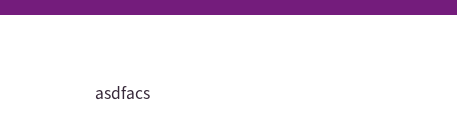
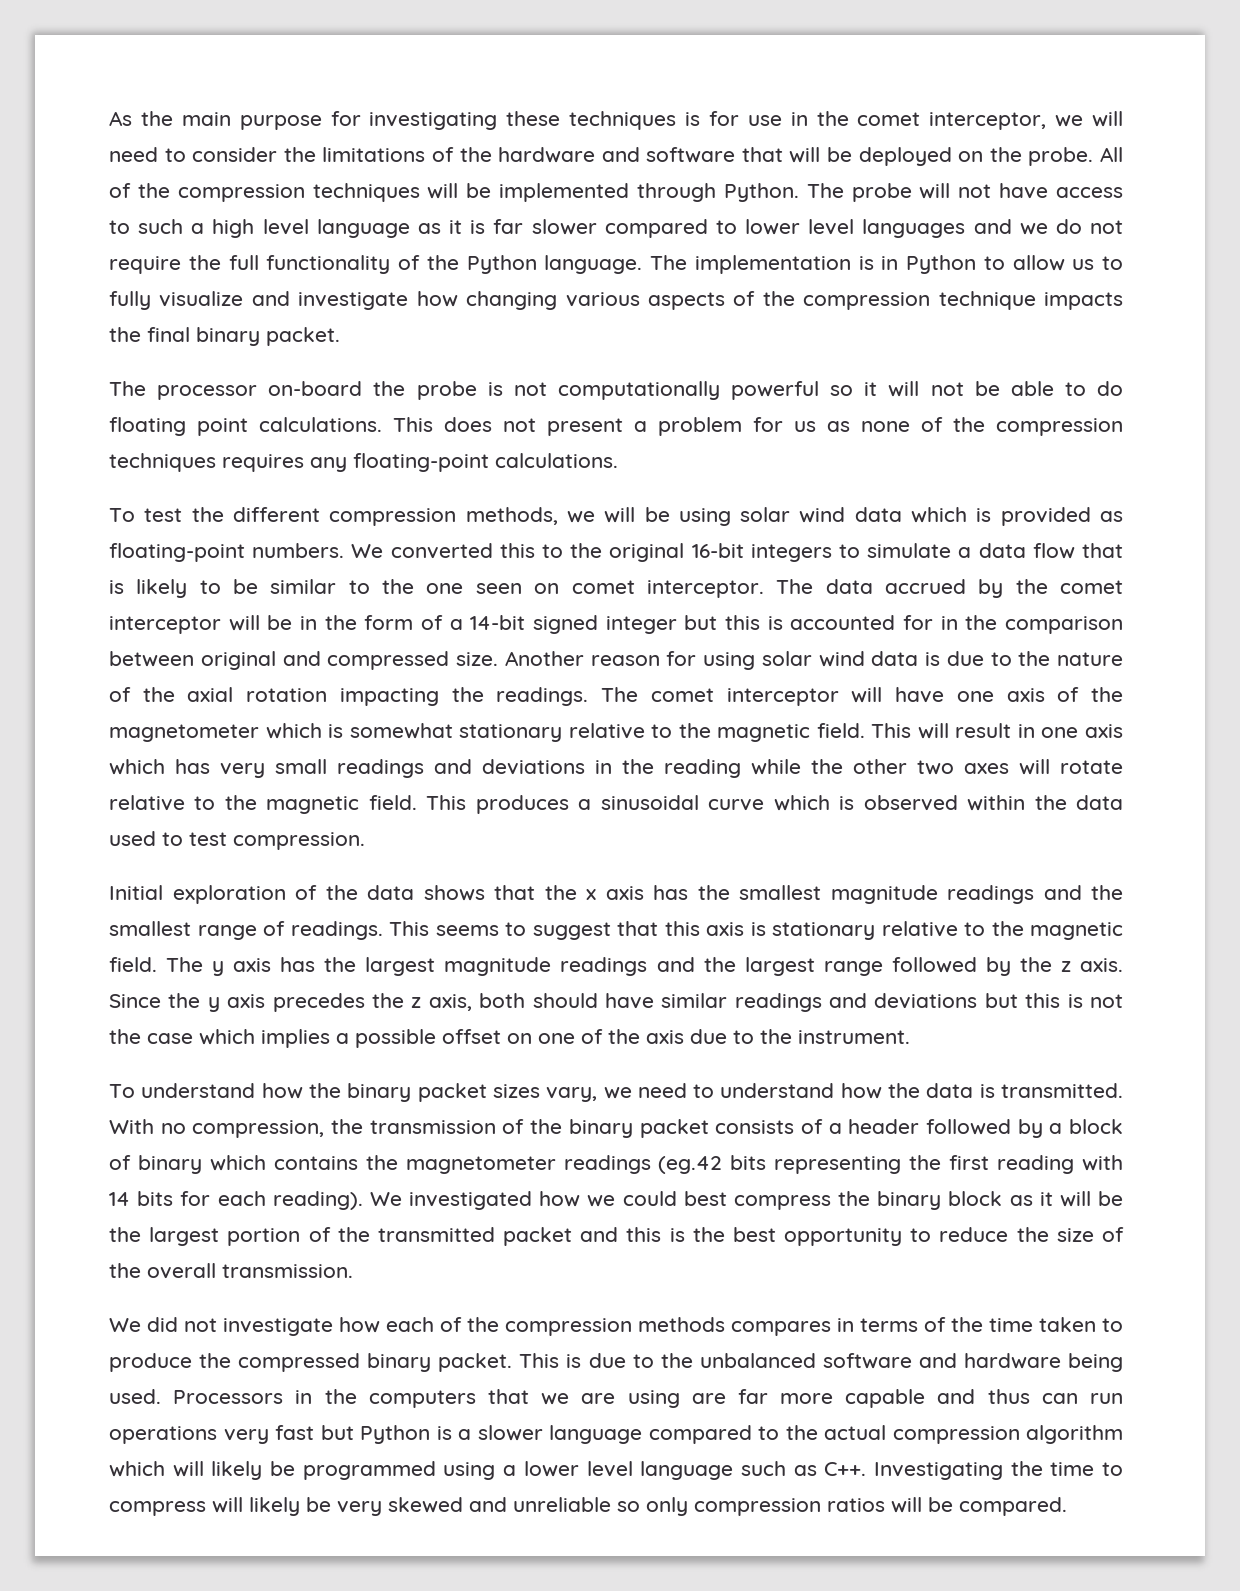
- asdfacs
+ As the main purpose for investigating these techniques is for use in the comet interceptor, we will need to consider the limitations of the hardware and software that will be deployed on the probe. All of the compression techniques will be implemented through Python. The probe will not have access to such a high level language as it is far slower compared to lower level languages and we do not require the full functionality of the Python language. The implementation is in Python to allow us to fully visualize and investigate how changing various aspects of the compression technique impacts the final binary packet.
+ The processor on-board the probe is not computationally powerful so it will not be able to do floating point calculations. This does not present a problem for us as none of the compression techniques requires any floating-point calculations.
+ To test the different compression methods, we will be using solar wind data which is provided as floating-point numbers. We converted this to the original 16-bit integers to simulate a data flow that is likely to be similar to the one seen on comet interceptor. The data accrued by the comet interceptor will be in the form of a 14-bit signed integer but this is accounted for in the comparison between original and compressed size. Another reason for using solar wind data is due to the nature of the axial rotation impacting the readings. The comet interceptor will have one axis of the magnetometer which is somewhat stationary relative to the magnetic field. This will result in one axis which has very small readings and deviations in the reading while the other two axes will rotate relative to the magnetic field. This produces a sinusoidal curve which is observed within the data used to test compression.
+ Initial exploration of the data shows that the x axis has the smallest magnitude readings and the smallest range of readings. This seems to suggest that this axis is stationary relative to the magnetic field. The y axis has the largest magnitude readings and the largest range followed by the z axis. Since the y axis precedes the z axis, both should have similar readings and deviations but this is not the case which implies a possible offset on one of the axis due to the instrument.
+ To understand how the binary packet sizes vary, we need to understand how the data is transmitted. With no compression, the transmission of the binary packet consists of a header followed by a block of binary which contains the magnetometer readings (eg.42 bits representing the first reading with 14 bits for each reading). We investigated how we could best compress the binary block as it will be the largest portion of the transmitted packet and this is the best opportunity to reduce the size of the overall transmission.
+ We did not investigate how each of the compression methods compares in terms of the time taken to produce the compressed binary packet. This is due to the unbalanced software and hardware being used. Processors in the computers that we are using are far more capable and thus can run operations very fast but Python is a slower language compared to the actual compression algorithm which will likely be programmed using a lower level language such as C++. Investigating the time to compress will likely be very skewed and unreliable so only compression ratios will be compared.

